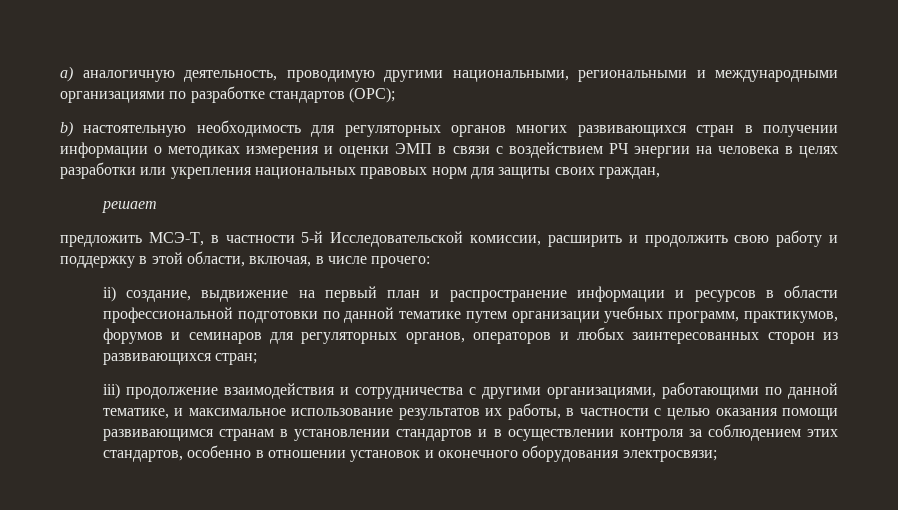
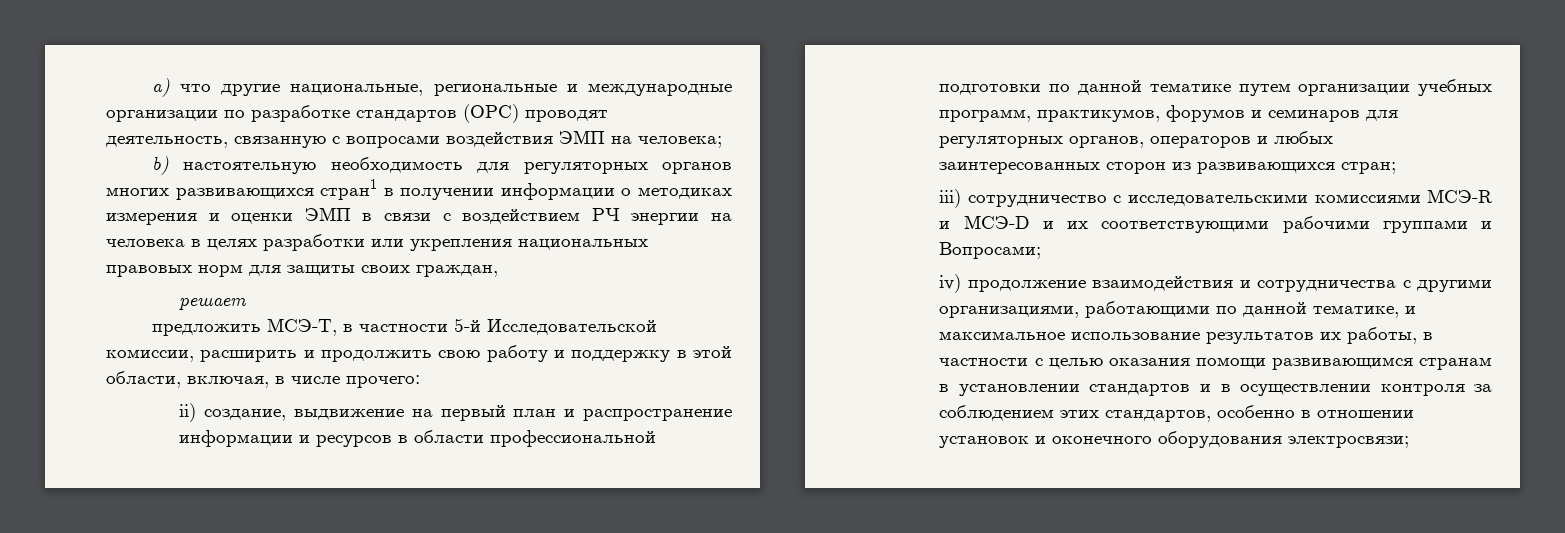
- a) аналогичную деятельность, проводимую другими национальными, региональными и международными организациями по разработке стандартов (ОРС);
+ a) что другие национальные, региональные и международные организации по разработке стандартов (ОРС) проводят деятельность, связанную с вопросами воздействия ЭМП на человека;
- b) настоятельную необходимость для регуляторных органов многих развивающихся стран в получении информации о методиках измерения и оценки ЭМП в связи с воздействием РЧ энергии на человека в целях разработки или укрепления национальных правовых норм для защиты своих граждан,
+ b) настоятельную необходимость для регуляторных органов многих развивающихся стран1 в получении информации о методиках измерения и оценки ЭМП в связи с воздействием РЧ энергии на человека в целях разработки или укрепления национальных правовых норм для защиты своих граждан,
- iii) продолжение взаимодействия и сотрудничества с другими организациями, работающими по данной тематике, и максимальное использование результатов их работы, в частности с целью оказания помощи развивающимся странам в установлении стандартов и в осуществлении контроля за соблюдением этих стандартов, особенно в отношении установок и оконечного оборудования электросвязи;
+ iii) сотрудничество с исследовательскими комиссиями МСЭ-R и МСЭ-D и их соответствующими рабочими группами и Вопросами;
+ iv) продолжение взаимодействия и сотрудничества с другими организациями, работающими по данной тематике, и максимальное использование результатов их работы, в частности с целью оказания помощи развивающимся странам в установлении стандартов и в осуществлении контроля за соблюдением этих стандартов, особенно в отношении установок и оконечного оборудования электросвязи;

